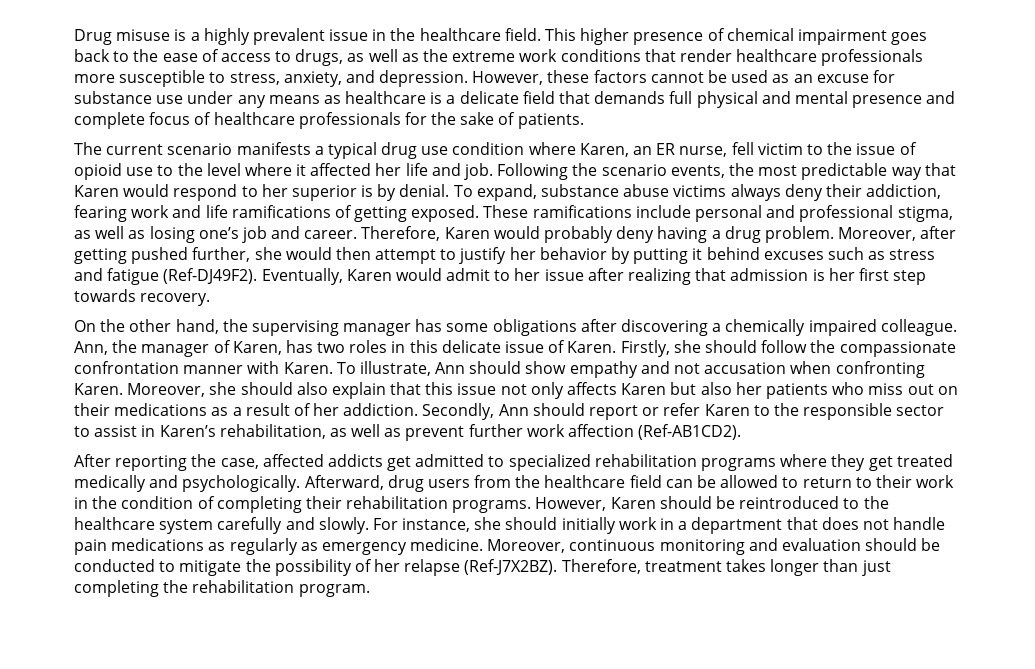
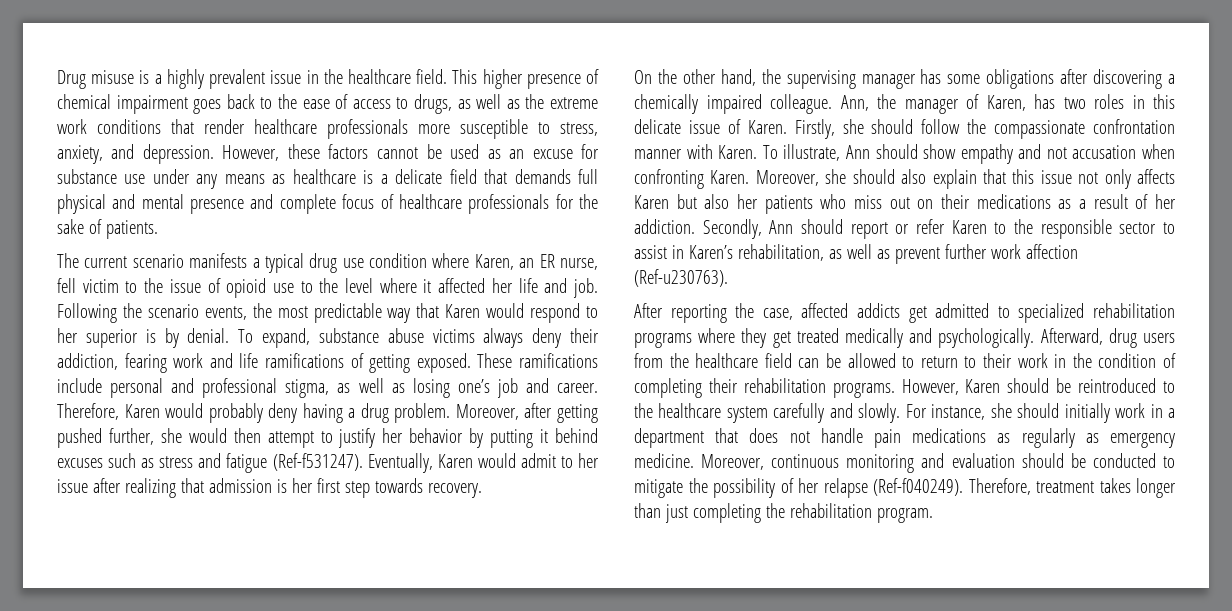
- Moreover, after getting pushed further, she would then attempt to justify her behavior by putting it behind excuses such as stress and fatigue (Ref-DJ49F2).
+ Moreover, after getting pushed further, she would then attempt to justify her behavior by putting it behind excuses such as stress and fatigue (Ref-f531247).
- Secondly, Ann should report or refer Karen to the responsible sector to assist in Karen’s rehabilitation, as well as prevent further work affection (Ref-AB1CD2).
+ Secondly, Ann should report or refer Karen to the responsible sector to assist in Karen’s rehabilitation, as well as prevent further work affection (Ref-u230763).
- Moreover, continuous monitoring and evaluation should be conducted to mitigate the possibility of her relapse (Ref-J7X2BZ).
+ Moreover, continuous monitoring and evaluation should be conducted to mitigate the possibility of her relapse (Ref-f040249).

